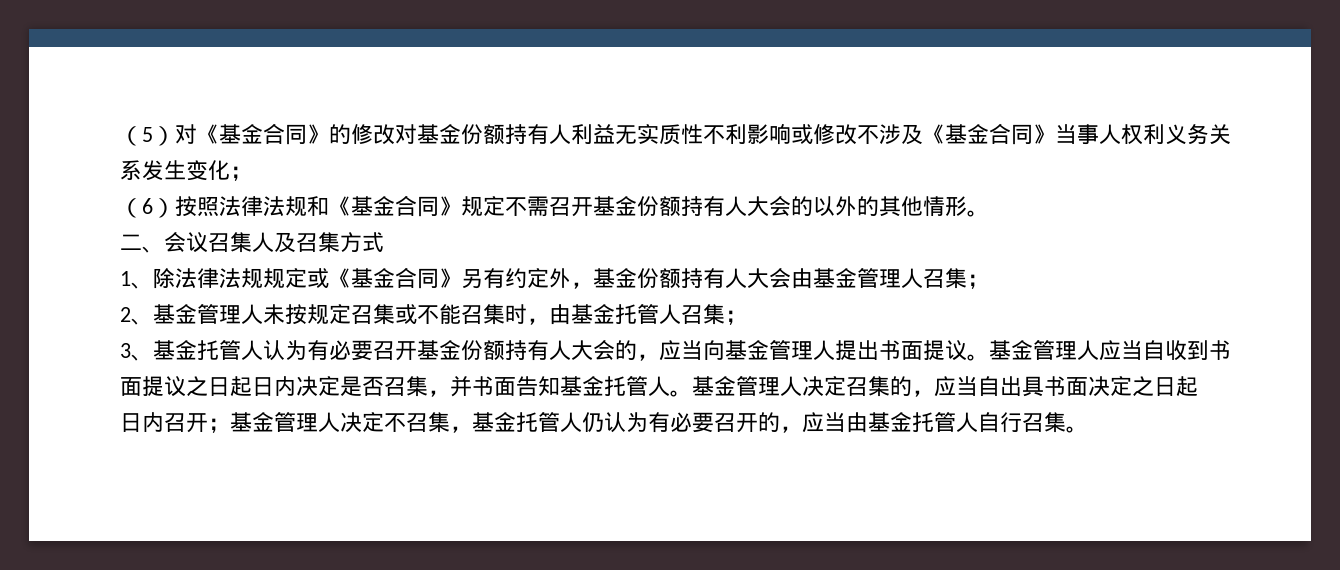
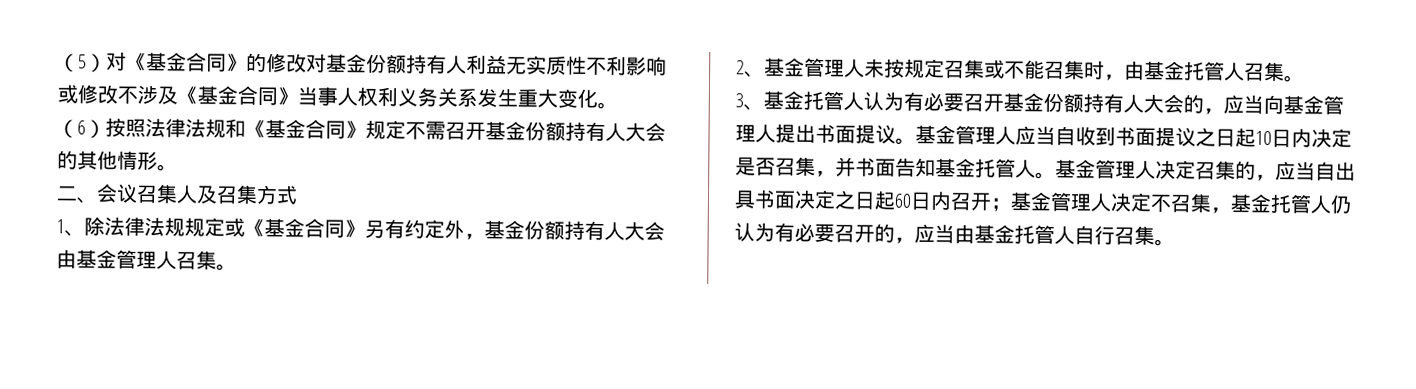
- （5）对《基金合同》的修改对基金份额持有人利益无实质性不利影响或修改不涉及《基金合同》当事人权利义务关系发生变化；
+ （5）对《基金合同》的修改对基金份额持有人利益无实质性不利影响或修改不涉及《基金合同》当事人权利义务关系发生重大变化。
- （6）按照法律法规和《基金合同》规定不需召开基金份额持有人大会的以外的其他情形。
+ （6）按照法律法规和《基金合同》规定不需召开基金份额持有人大会的其他情形。
- 1、除法律法规规定或《基金合同》另有约定外，基金份额持有人大会由基金管理人召集；
+ 1、除法律法规规定或《基金合同》另有约定外，基金份额持有人大会由基金管理人召集。
- 2、基金管理人未按规定召集或不能召集时，由基金托管人召集；
+ 2、基金管理人未按规定召集或不能召集时，由基金托管人召集。
- 基金管理人应当自收到书面提议之日起日内决定是否召集，并书面告知基金托管人。
+ 基金管理人应当自收到书面提议之日起10日内决定是否召集，并书面告知基金托管人。
- 基金管理人决定召集的，应当自出具书面决定之日起
- 日内召开；基金管理人决定不召集，基金托管人仍认为有必要召开的，应当由基金托管人自行召集。
+ 基金管理人决定召集的，应当自出具书面决定之日起60日内召开；基金管理人决定不召集，基金托管人仍认为有必要召开的，应当由基金托管人自行召集。

